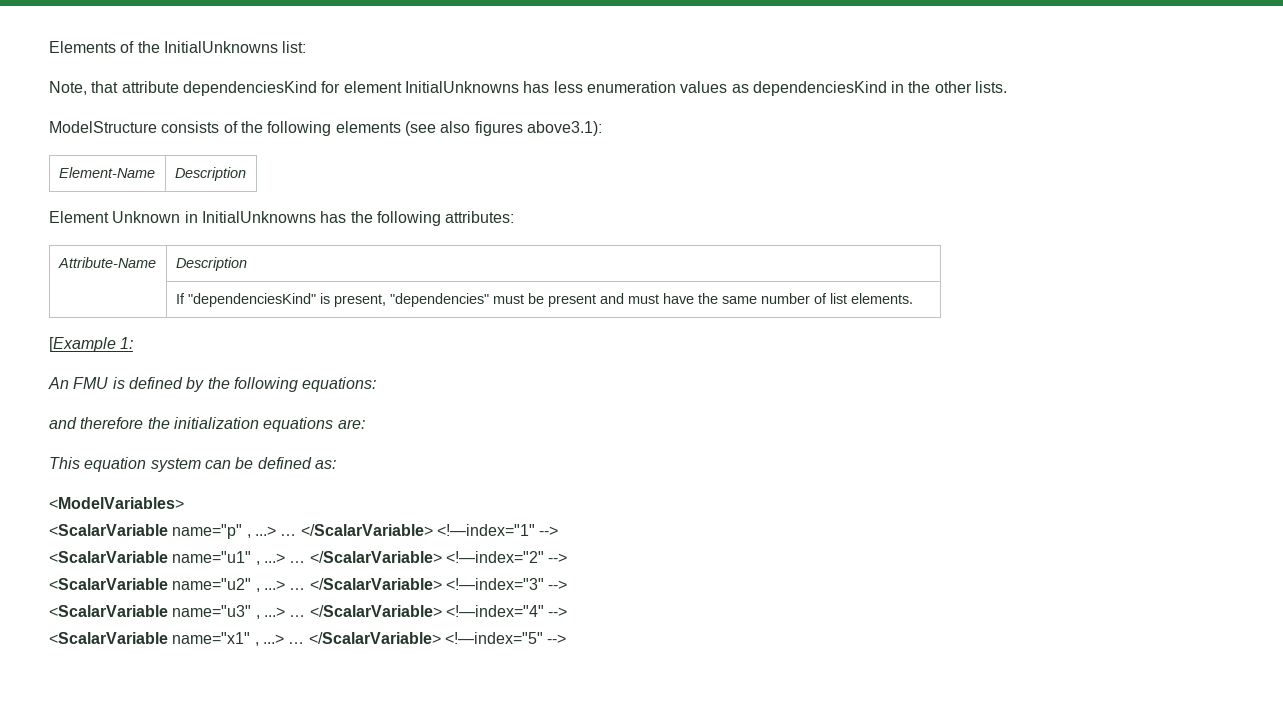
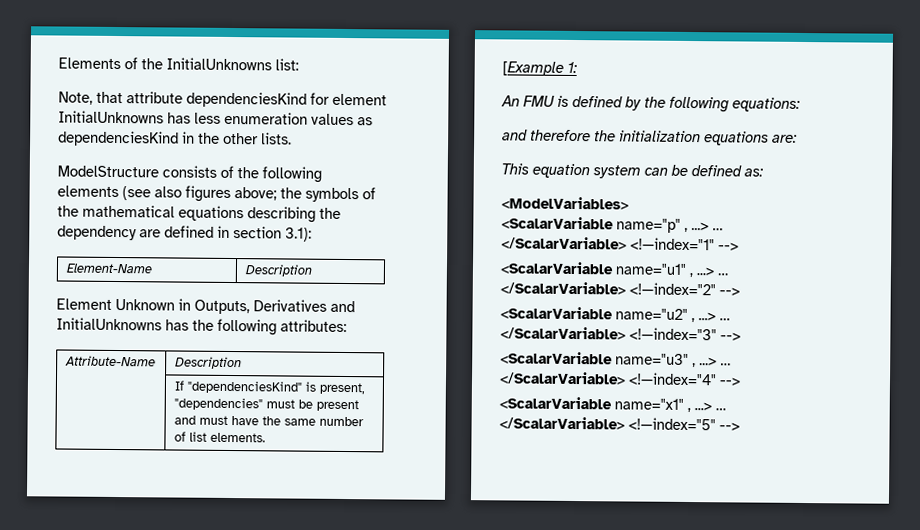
- ModelStructure consists of the following elements (see also figures above3.1):
+ ModelStructure consists of the following elements (see also figures above; the symbols of the mathematical equations describing the dependency are defined in section 3.1):
- Element Unknown in InitialUnknowns has the following attributes:
+ Element Unknown in Outputs, Derivatives and InitialUnknowns has the following attributes:

